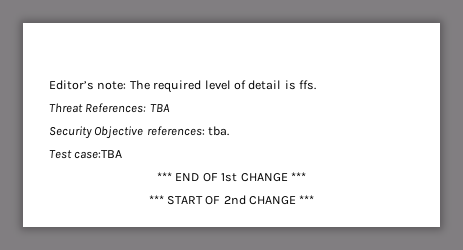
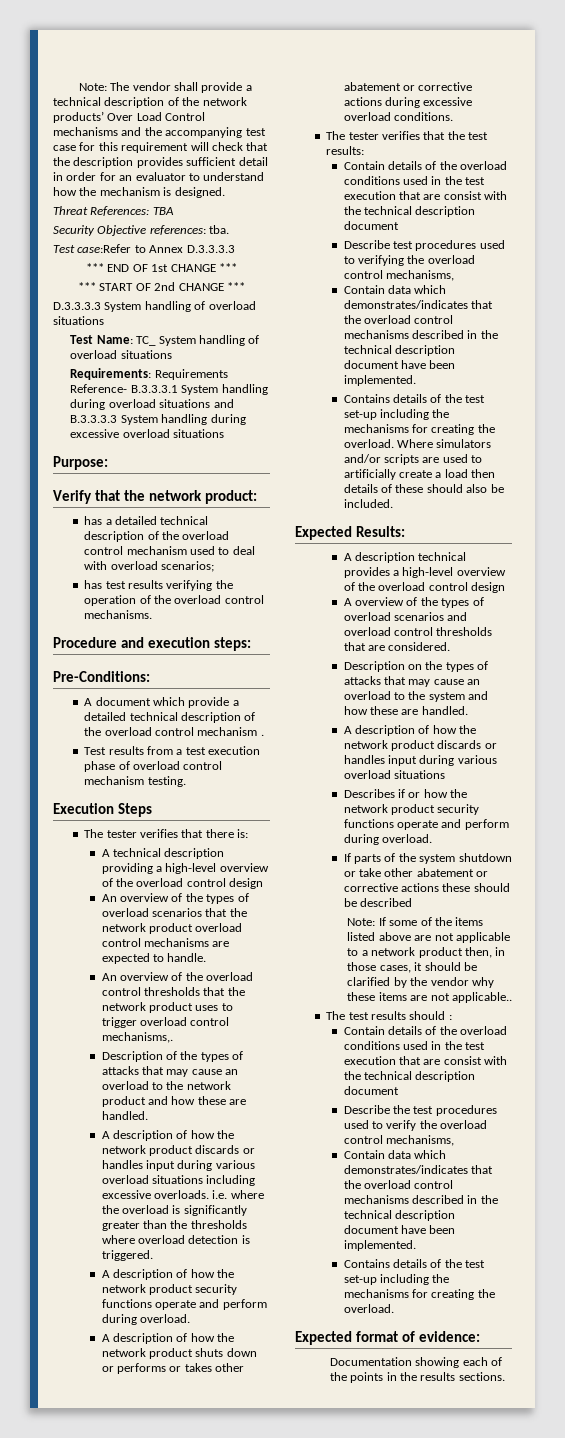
- Editor’s note: The required level of detail is ffs.
+ Note: The vendor shall provide a technical description of the network products’ Over Load Control mechanisms and the accompanying test case for this requirement will check that the description provides sufficient detail in order for an evaluator to understand how the mechanism is designed.
- Test case:TBA
+ Test case:Refer to Annex D.3.3.3.3
+ D.3.3.3.3 System handling of overload situations
+ Test Name: TC_ System handling of overload situations
+ Requirements: Requirements Reference- B.3.3.3.1 System handling during overload situations and B.3.3.3.3 System handling during excessive overload situations
+ Purpose:
+ Verify that the network product:
+ has a detailed technical description of the overload control mechanism used to deal with overload scenarios;
+ has test results verifying the operation of the overload control mechanisms.
+ Procedure and execution steps:
+ Pre-Conditions:
+ A document which provide a detailed technical description of the overload control mechanism .
+ Test results from a test execution phase of overload control mechanism testing.
+ Execution Steps
+ The tester verifies that there is:
+ A technical description providing a high-level overview of the overload control design
+ An overview of the types of overload scenarios that the network product overload control mechanisms are expected to handle.
+ An overview of the overload control thresholds that the network product uses to trigger overload control mechanisms,.
+ Description of the types of attacks that may cause an overload to the network product and how these are handled.
+ A description of how the network product discards or handles input during various overload situations including excessive overloads. i.e. where the overload is significantly greater than the thresholds where overload detection is triggered.
+ A description of how the network product security functions operate and perform during overload.
+ A description of how the network product shuts down or performs or takes other abatement or corrective actions during excessive overload conditions.
+ The tester verifies that the test results:
+ Contain details of the overload conditions used in the test execution that are consist with the technical description document
+ Describe test procedures used to verifying the overload control mechanisms,
+ Contain data which demonstrates/indicates that the overload control mechanisms described in the technical description document have been implemented.
+ Contains details of the test set-up including the mechanisms for creating the overload. Where simulators and/or scripts are used to artificially create a load then details of these should also be included.
+ Expected Results:
+ A description technical provides a high-level overview of the overload control design
+ A overview of the types of overload scenarios and overload control thresholds that are considered.
+ Description on the types of attacks that may cause an overload to the system and how these are handled.
+ A description of how the network product discards or handles input during various overload situations
+ Describes if or how the network product security functions operate and perform during overload.
+ If parts of the system shutdown or take other abatement or corrective actions these should be described
+ Note: If some of the items listed above are not applicable to a network product then, in those cases, it should be clarified by the vendor why these items are not applicable..
+ The test results should :
+ Contain details of the overload conditions used in the test execution that are consist with the technical description document
+ Describe the test procedures used to verify the overload control mechanisms,
+ Contain data which demonstrates/indicates that the overload control mechanisms described in the technical description document have been implemented.
+ Contains details of the test set-up including the mechanisms for creating the overload.
+ Expected format of evidence:
+ Documentation showing each of the points in the results sections.

